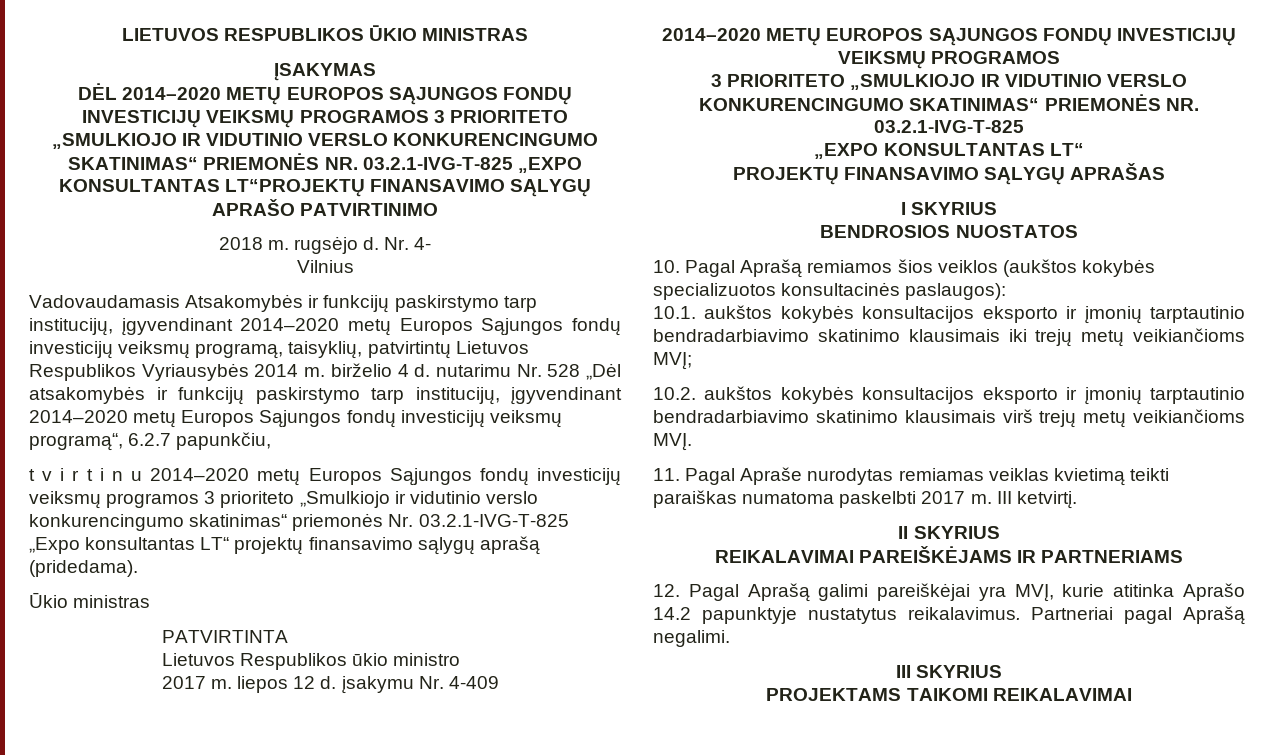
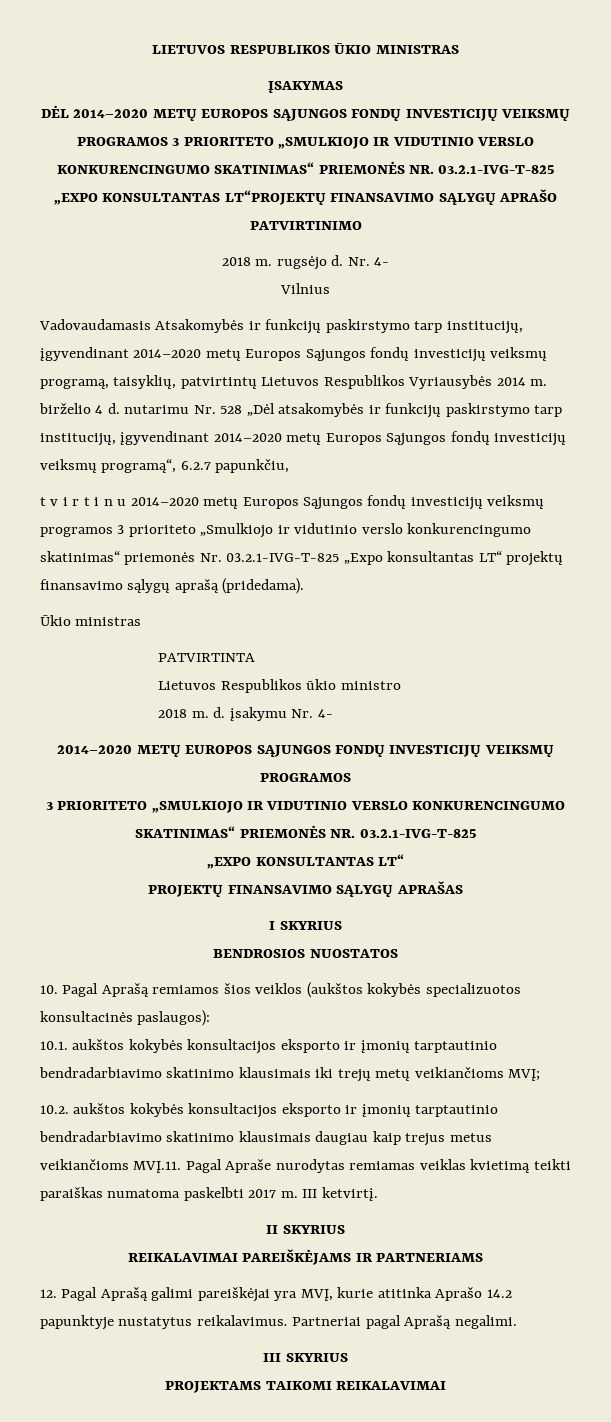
- 2017 m. liepos 12 d. įsakymu Nr. 4-409
+ 2018 m. d. įsakymu Nr. 4-
- 10.2. aukštos kokybės konsultacijos eksporto ir įmonių tarptautinio bendradarbiavimo skatinimo klausimais virš trejų metų veikiančioms MVĮ.
- 11. Pagal Apraše nurodytas remiamas veiklas kvietimą teikti paraiškas numatoma paskelbti 2017 m.
+ 10.2. aukštos kokybės konsultacijos eksporto ir įmonių tarptautinio bendradarbiavimo skatinimo klausimais daugiau kaip trejus metus veikiančioms MVĮ.11. Pagal Apraše nurodytas remiamas veiklas kvietimą teikti paraiškas numatoma paskelbti 2017 m.

